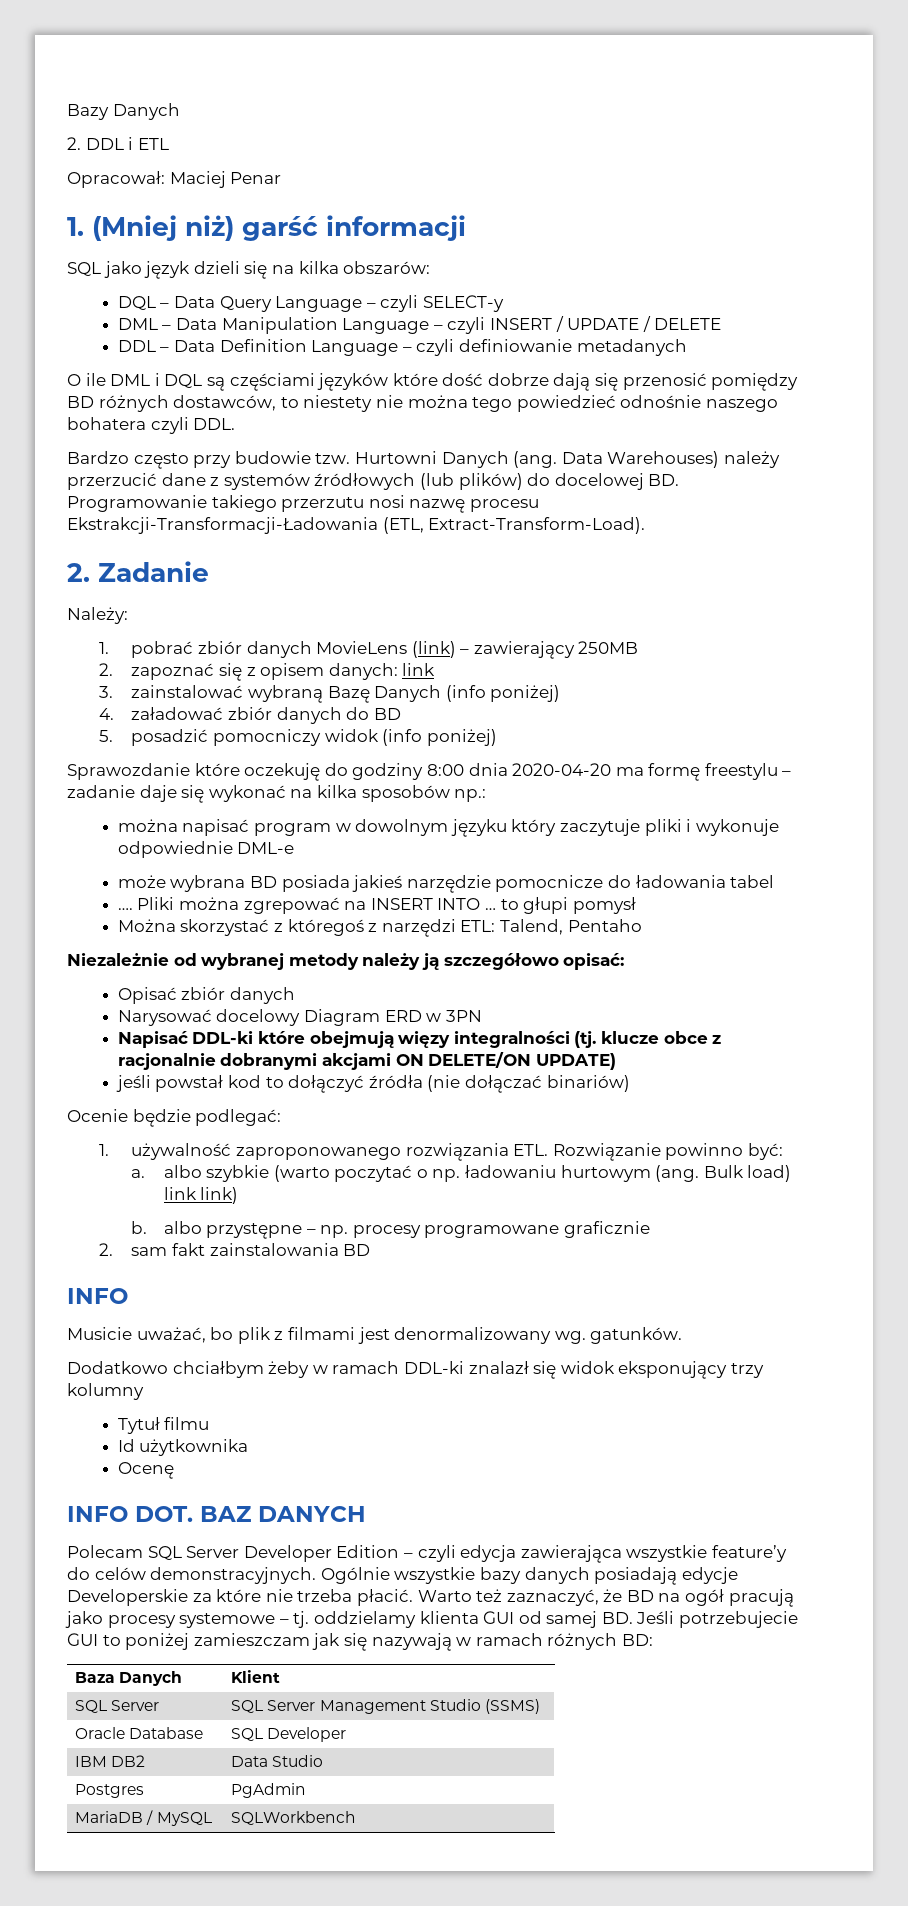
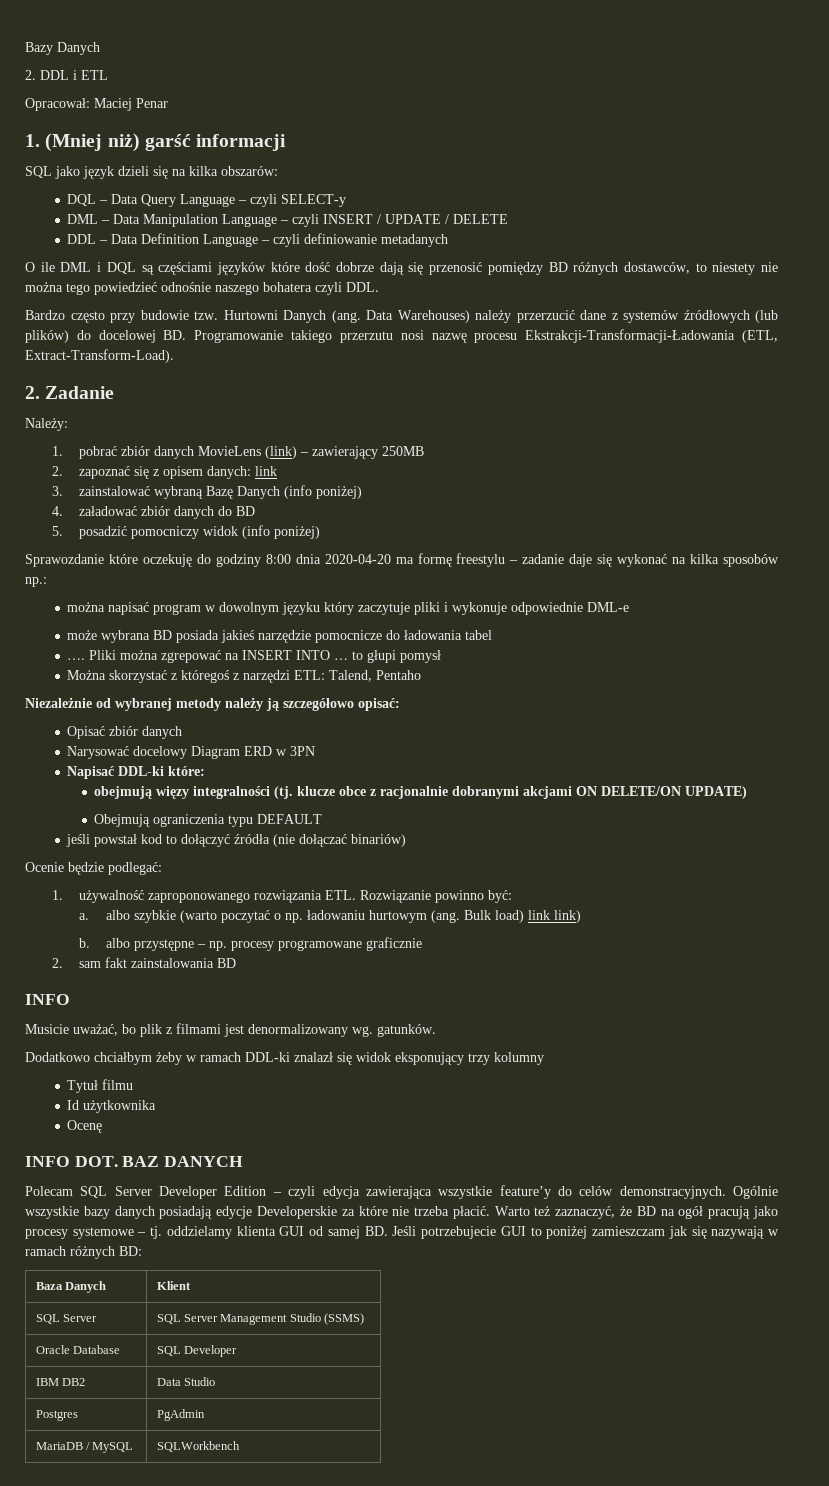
- Napisać DDL-ki które obejmują więzy integralności (tj. klucze obce z racjonalnie dobranymi akcjami ON DELETE/ON UPDATE)
+ Napisać DDL-ki które:
+ obejmują więzy integralności (tj. klucze obce z racjonalnie dobranymi akcjami ON DELETE/ON UPDATE)
+ Obejmują ograniczenia typu DEFAULT

